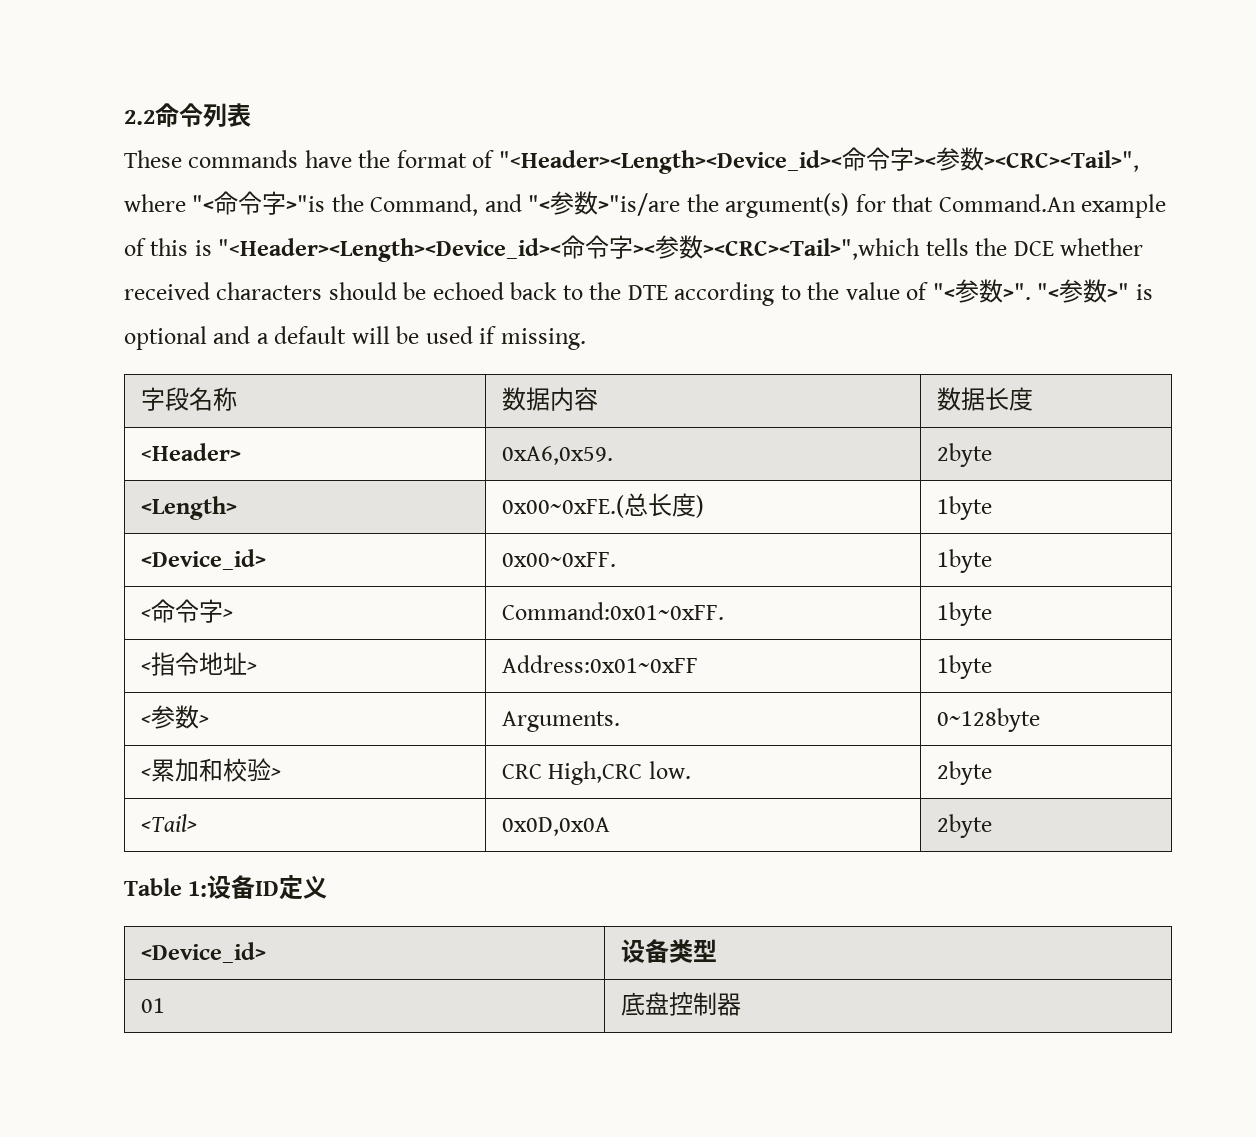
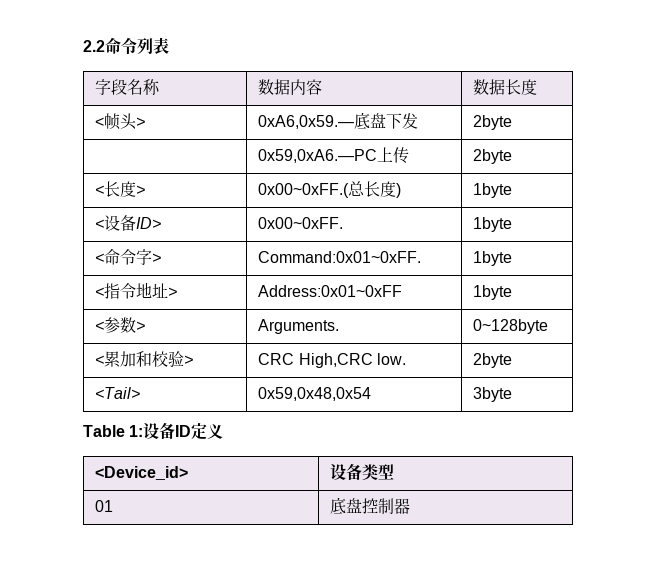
- These commands have the format of "<Header><Length><Device_id><命令字><参数><CRC><Tail>", where "<命令字>"is the Command, and "<参数>"is/are the argument(s) for that Command.An example of this is "<Header><Length><Device_id><命令字><参数><CRC><Tail>",which tells the DCE whether received characters should be echoed back to the DTE according to the value of "<参数>". "<参数>" is optional and a default will be used if missing.
- <Header> | 0xA6,0x59. | 2byte
- <Length> | 0x00~0xFE.(总长度) | 1byte
+ <帧头> | 0xA6,0x59.—底盘下发 | 2byte
+ | 0x59,0xA6.—PC上传 | 2byte
+ <长度> | 0x00~0xFF.(总长度) | 1byte
- <Device_id> | 0x00~0xFF. | 1byte
+ <设备ID> | 0x00~0xFF. | 1byte
- <Tail> | 0x0D,0x0A | 2byte
+ <Tail> | 0x59,0x48,0x54 | 3byte

